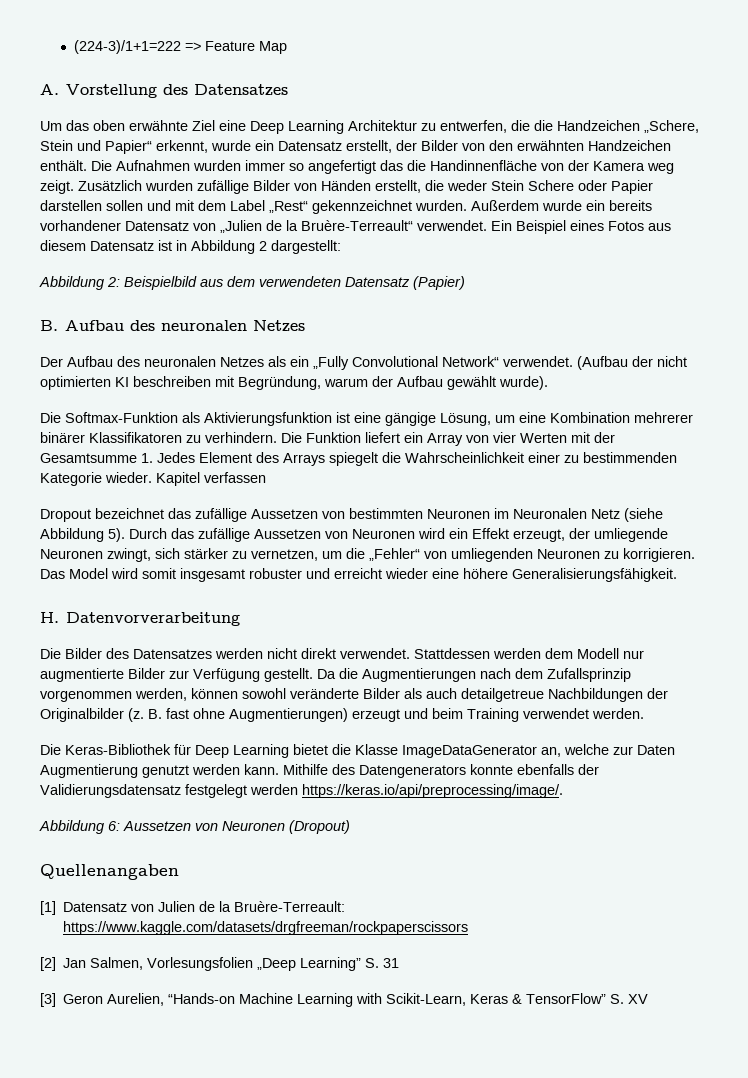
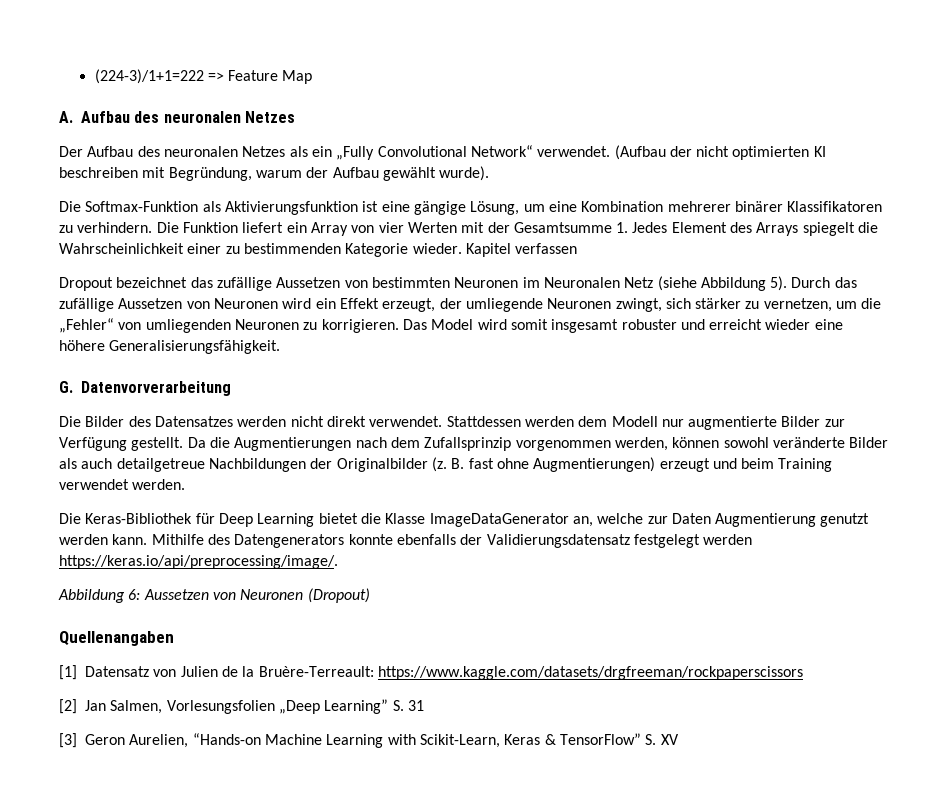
- A. Vorstellung des Datensatzes
- Um das oben erwähnte Ziel eine Deep Learning Architektur zu entwerfen, die die Handzeichen „Schere, Stein und Papier“ erkennt, wurde ein Datensatz erstellt, der Bilder von den erwähnten Handzeichen enthält. Die Aufnahmen wurden immer so angefertigt das die Handinnenfläche von der Kamera weg zeigt. Zusätzlich wurden zufällige Bilder von Händen erstellt, die weder Stein Schere oder Papier darstellen sollen und mit dem Label „Rest“ gekennzeichnet wurden. Außerdem wurde ein bereits vorhandener Datensatz von „Julien de la Bruère-Terreault“ verwendet. Ein Beispiel eines Fotos aus diesem Datensatz ist in Abbildung 2 dargestellt:
- Abbildung 2: Beispielbild aus dem verwendeten Datensatz (Papier)
- B. Aufbau des neuronalen Netzes
+ A. Aufbau des neuronalen Netzes
- H. Datenvorverarbeitung
+ G. Datenvorverarbeitung

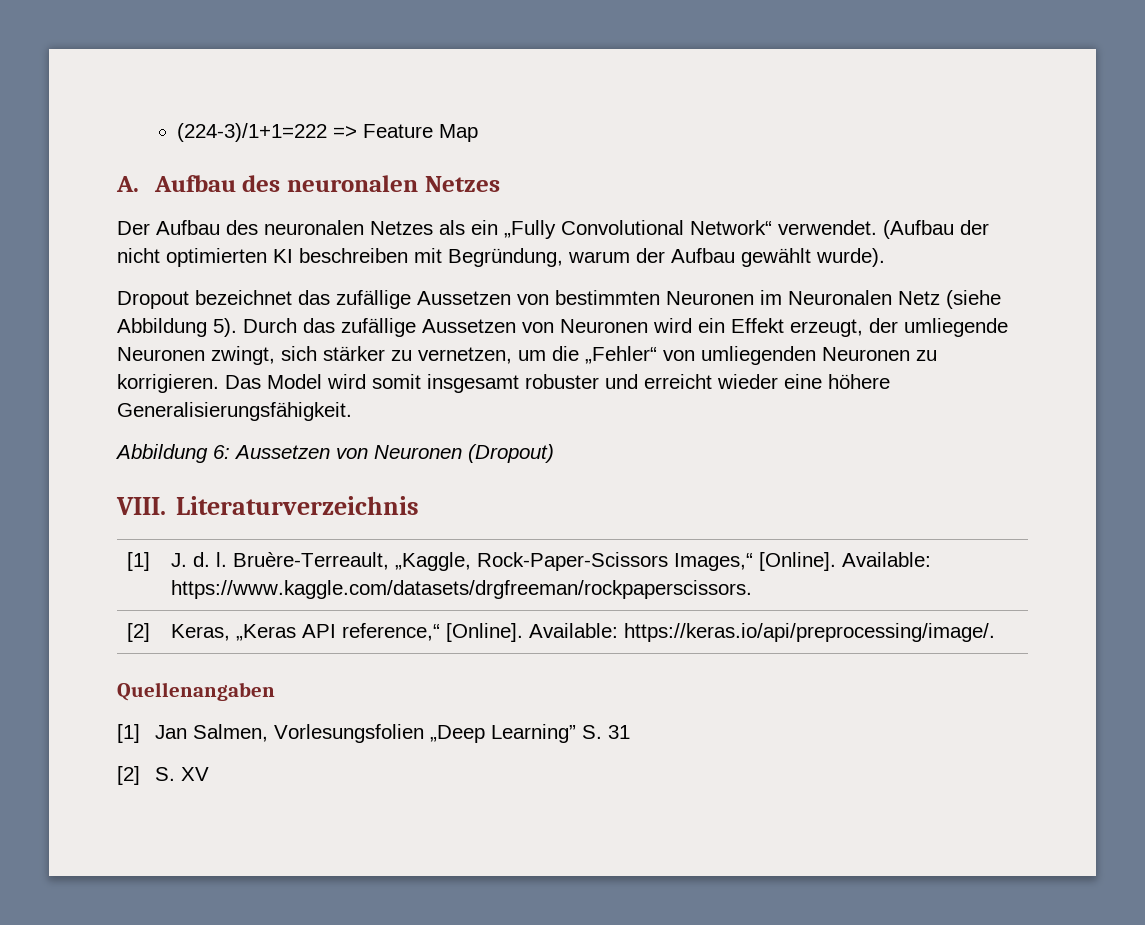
- Die Softmax-Funktion als Aktivierungsfunktion ist eine gängige Lösung, um eine Kombination mehrerer binärer Klassifikatoren zu verhindern. Die Funktion liefert ein Array von vier Werten mit der Gesamtsumme 1. Jedes Element des Arrays spiegelt die Wahrscheinlichkeit einer zu bestimmenden Kategorie wieder. Kapitel verfassen
- G. Datenvorverarbeitung
- Die Bilder des Datensatzes werden nicht direkt verwendet. Stattdessen werden dem Modell nur augmentierte Bilder zur Verfügung gestellt. Da die Augmentierungen nach dem Zufallsprinzip vorgenommen werden, können sowohl veränderte Bilder als auch detailgetreue Nachbildungen der Originalbilder (z. B. fast ohne Augmentierungen) erzeugt und beim Training verwendet werden.
- Die Keras-Bibliothek für Deep Learning bietet die Klasse ImageDataGenerator an, welche zur Daten Augmentierung genutzt werden kann. Mithilfe des Datengenerators konnte ebenfalls der Validierungsdatensatz festgelegt werden https://keras.io/api/preprocessing/image/.
+ VIII. Literaturverzeichnis
+ [1] | J. d. l. Bruère-Terreault, „Kaggle, Rock-Paper-Scissors Images,“ [Online]. Available: https://www.kaggle.com/datasets/drgfreeman/rockpaperscissors.
+ [2] | Keras, „Keras API reference,“ [Online]. Available: https://keras.io/api/preprocessing/image/.
  Quellenangaben
- [1] Datensatz von Julien de la Bruère-Terreault: https://www.kaggle.com/datasets/drgfreeman/rockpaperscissors
- [2] Jan Salmen, Vorlesungsfolien „Deep Learning” S. 31
+ [1] Jan Salmen, Vorlesungsfolien „Deep Learning” S. 31
- [3] Geron Aurelien, “Hands-on Machine Learning with Scikit-Learn, Keras & TensorFlow” S. XV
+ [2] S. XV

